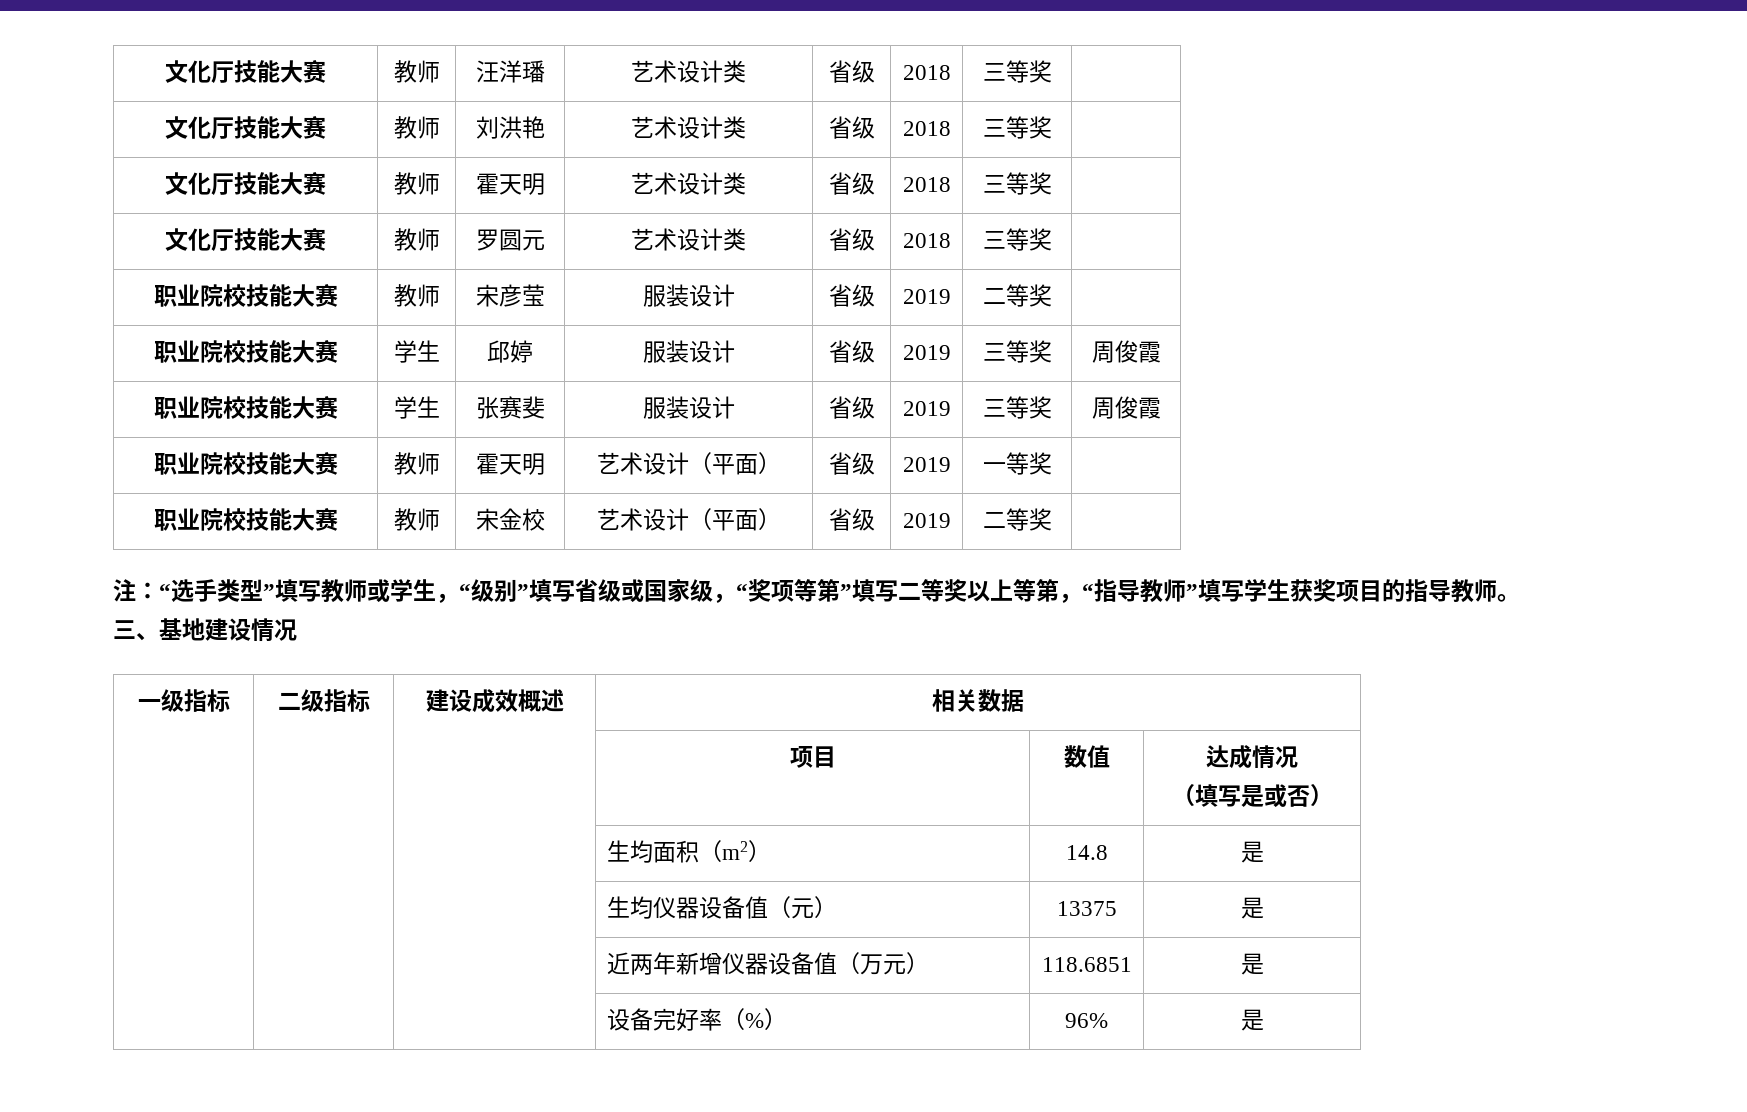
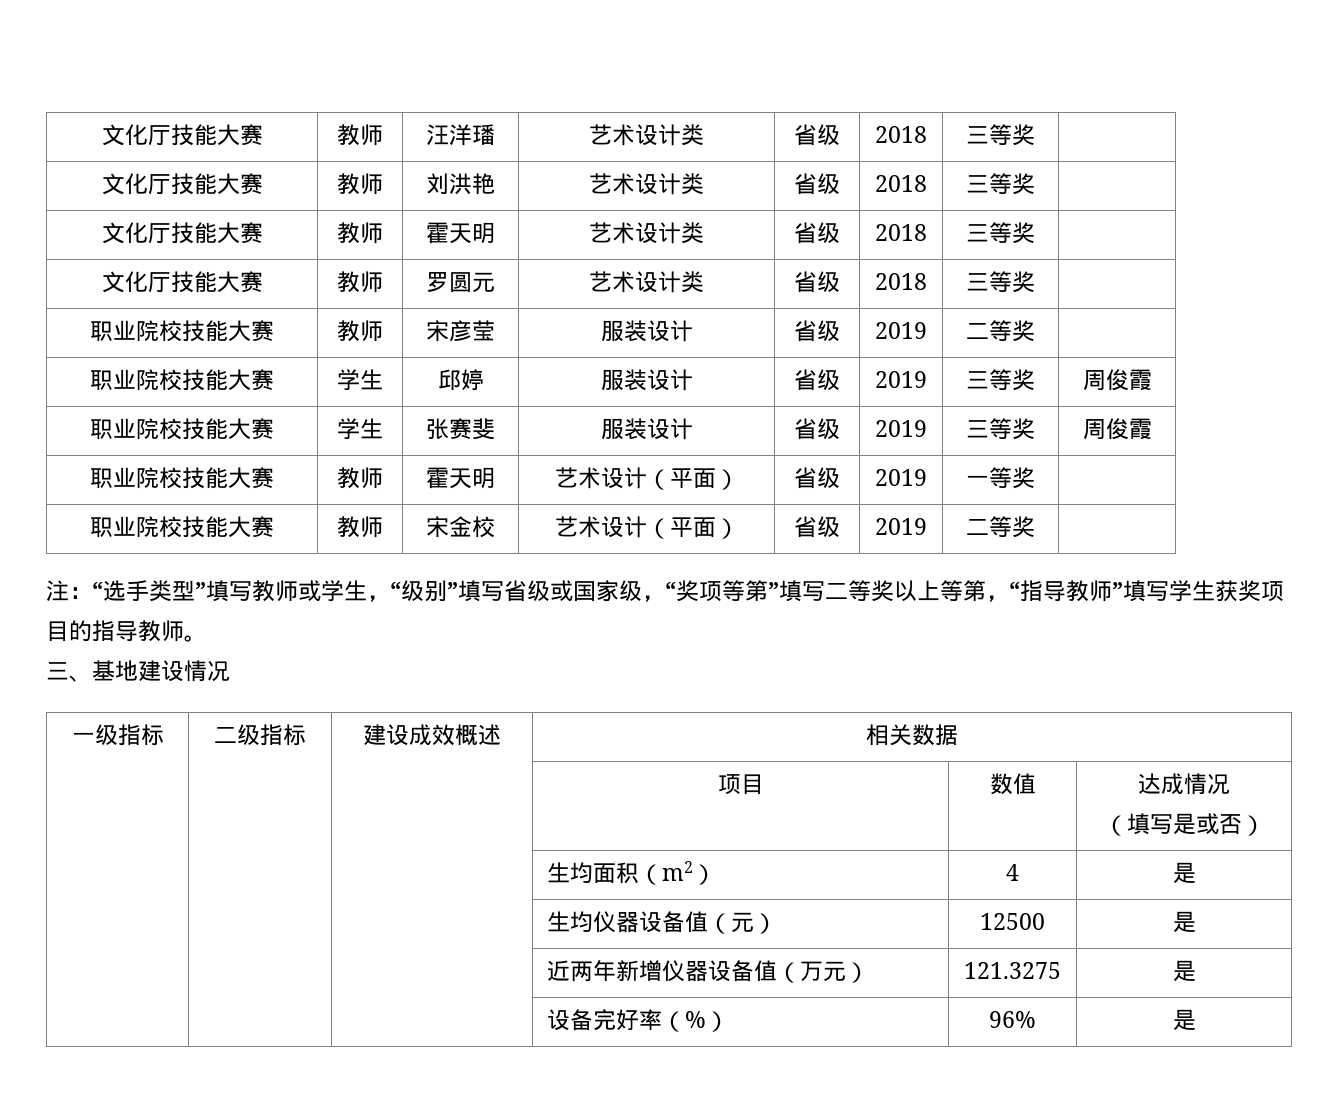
- | | | 生均面积（m2） | 14.8 | 是
+ | | | 生均面积（m2） | 4 | 是
- | | | 生均仪器设备值（元） | 13375 | 是
+ | | | 生均仪器设备值（元） | 12500 | 是
- | | | 近两年新增仪器设备值（万元） | 118.6851 | 是
+ | | | 近两年新增仪器设备值（万元） | 121.3275 | 是

